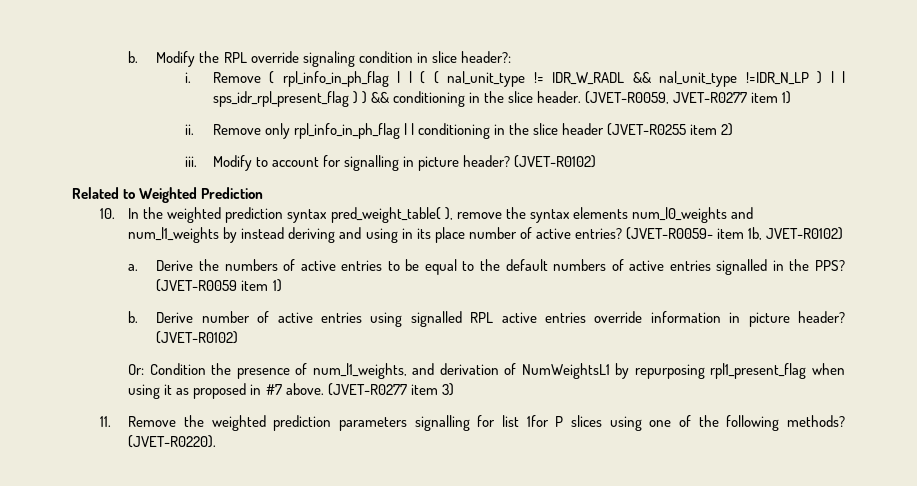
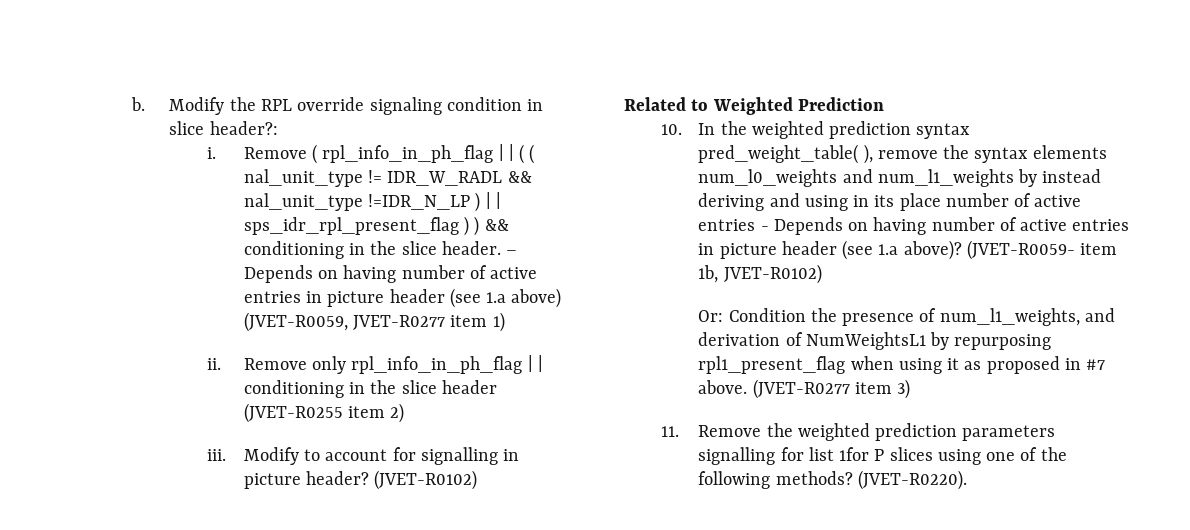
- (JVET-R0059, JVET-R0277 item 1)
+ – Depends on having number of active entries in picture header (see 1.a above) (JVET-R0059, JVET-R0277 item 1)
- 10. In the weighted prediction syntax pred_weight_table( ), remove the syntax elements num_l0_weights and num_l1_weights by instead deriving and using in its place number of active entries? (JVET-R0059- item 1b, JVET-R0102)
- a. Derive the numbers of active entries to be equal to the default numbers of active entries signalled in the PPS? (JVET-R0059 item 1)
- b. Derive number of active entries using signalled RPL active entries override information in picture header? (JVET-R0102)
+ 10. In the weighted prediction syntax pred_weight_table( ), remove the syntax elements num_l0_weights and num_l1_weights by instead deriving and using in its place number of active entries - Depends on having number of active entries in picture header (see 1.a above)? (JVET-R0059- item 1b, JVET-R0102)

